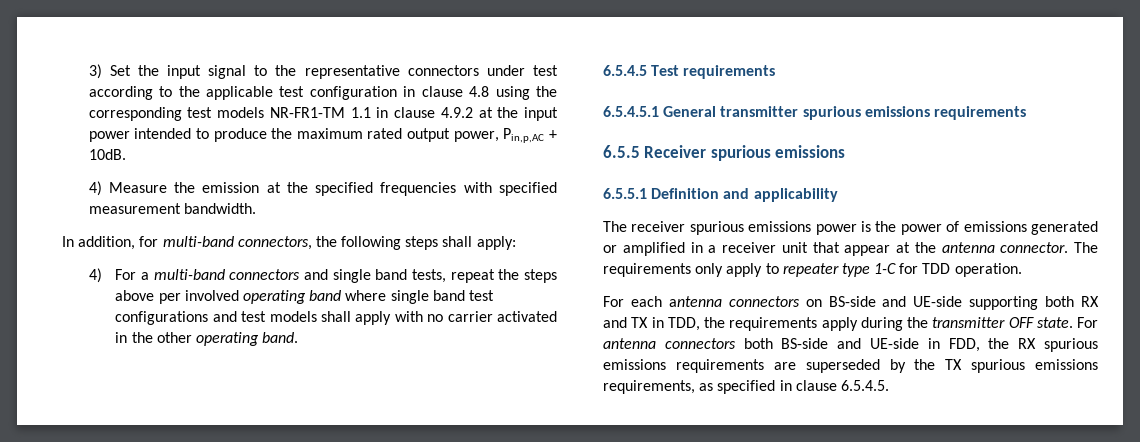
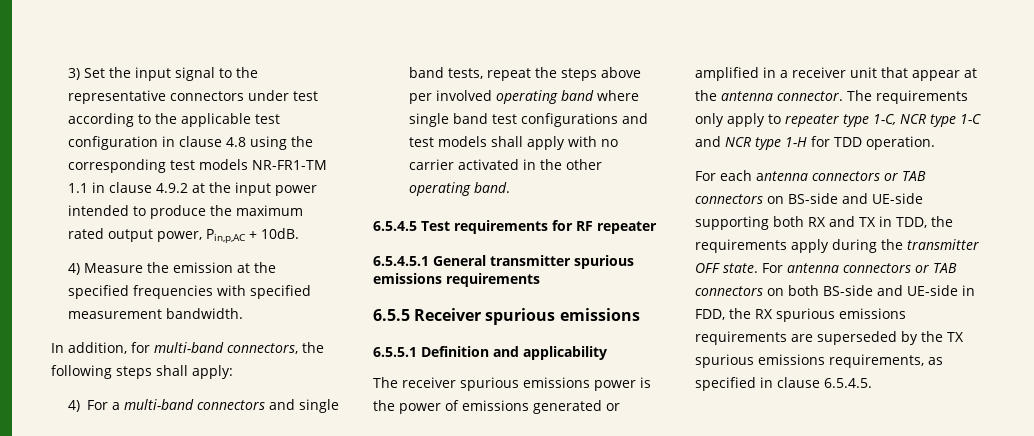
- 6.5.4.5 Test requirements
+ 6.5.4.5 Test requirements for RF repeater
- The requirements only apply to repeater type 1-C for TDD operation.
+ The requirements only apply to repeater type 1-C, NCR type 1-C and NCR type 1-H for TDD operation.
- For each antenna connectors on BS-side and UE-side supporting both RX and TX in TDD, the requirements apply during the transmitter OFF state.
+ For each antenna connectors or TAB connectors on BS-side and UE-side supporting both RX and TX in TDD, the requirements apply during the transmitter OFF state.
- For antenna connectors both BS-side and UE-side in FDD, the RX spurious emissions requirements are superseded by the TX spurious emissions requirements, as specified in clause 6.5.4.5.
+ For antenna connectors or TAB connectors on both BS-side and UE-side in FDD, the RX spurious emissions requirements are superseded by the TX spurious emissions requirements, as specified in clause 6.5.4.5.

